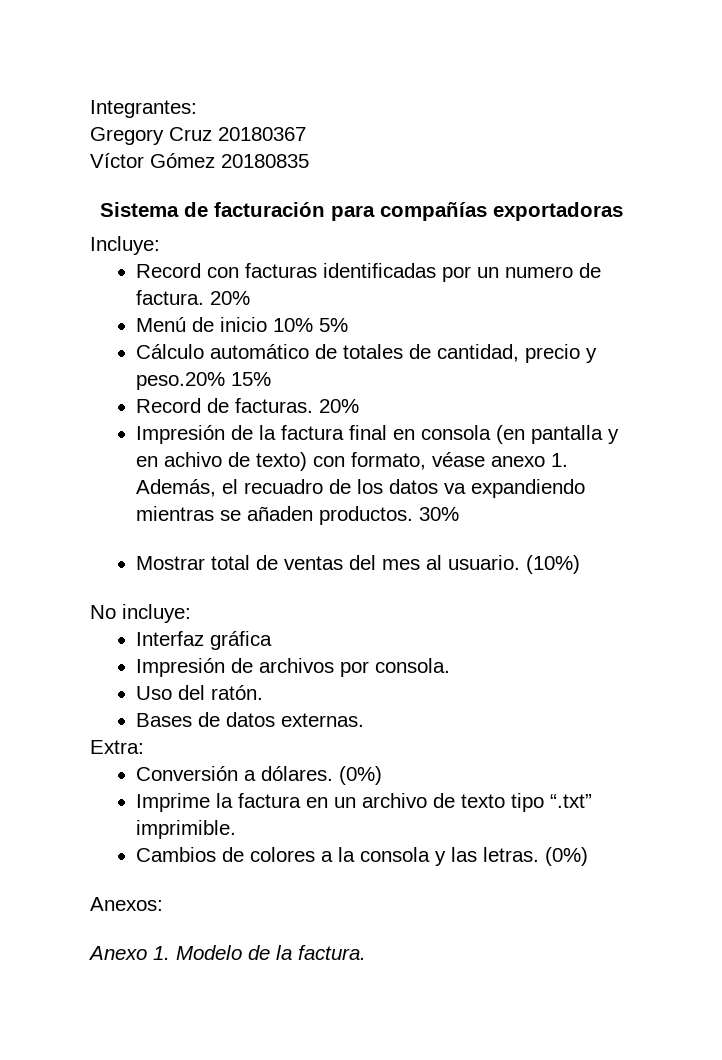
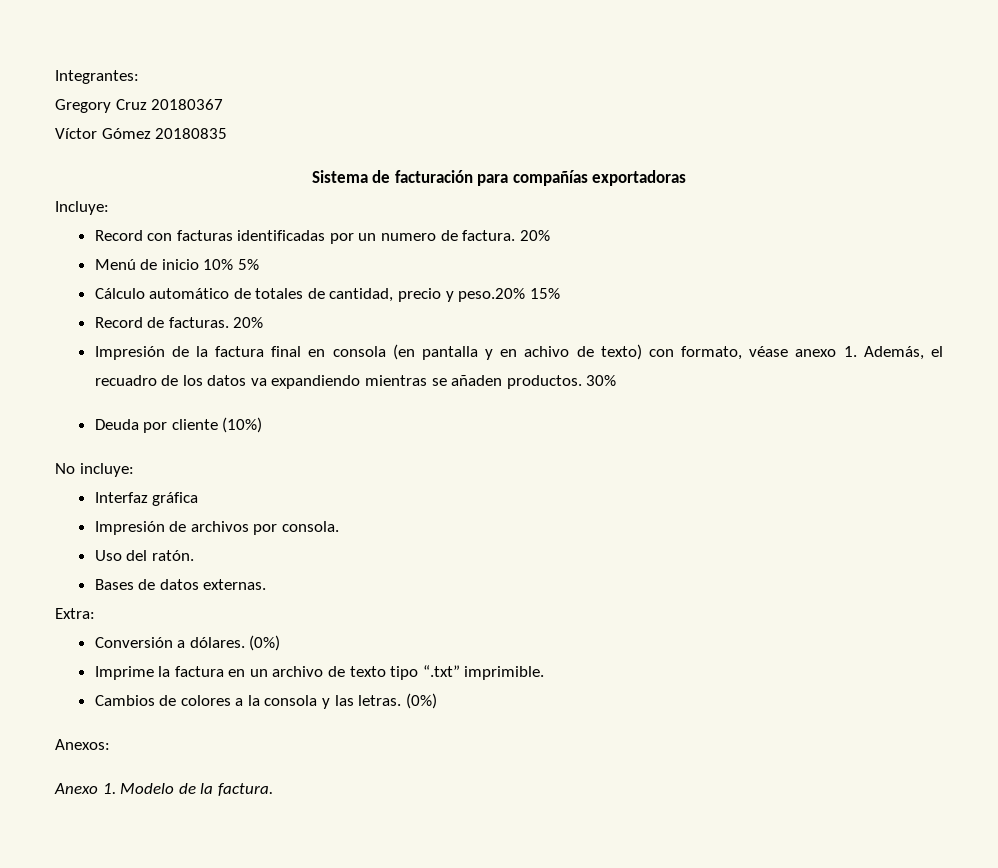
- Mostrar total de ventas del mes al usuario. (10%)
+ Deuda por cliente (10%)

